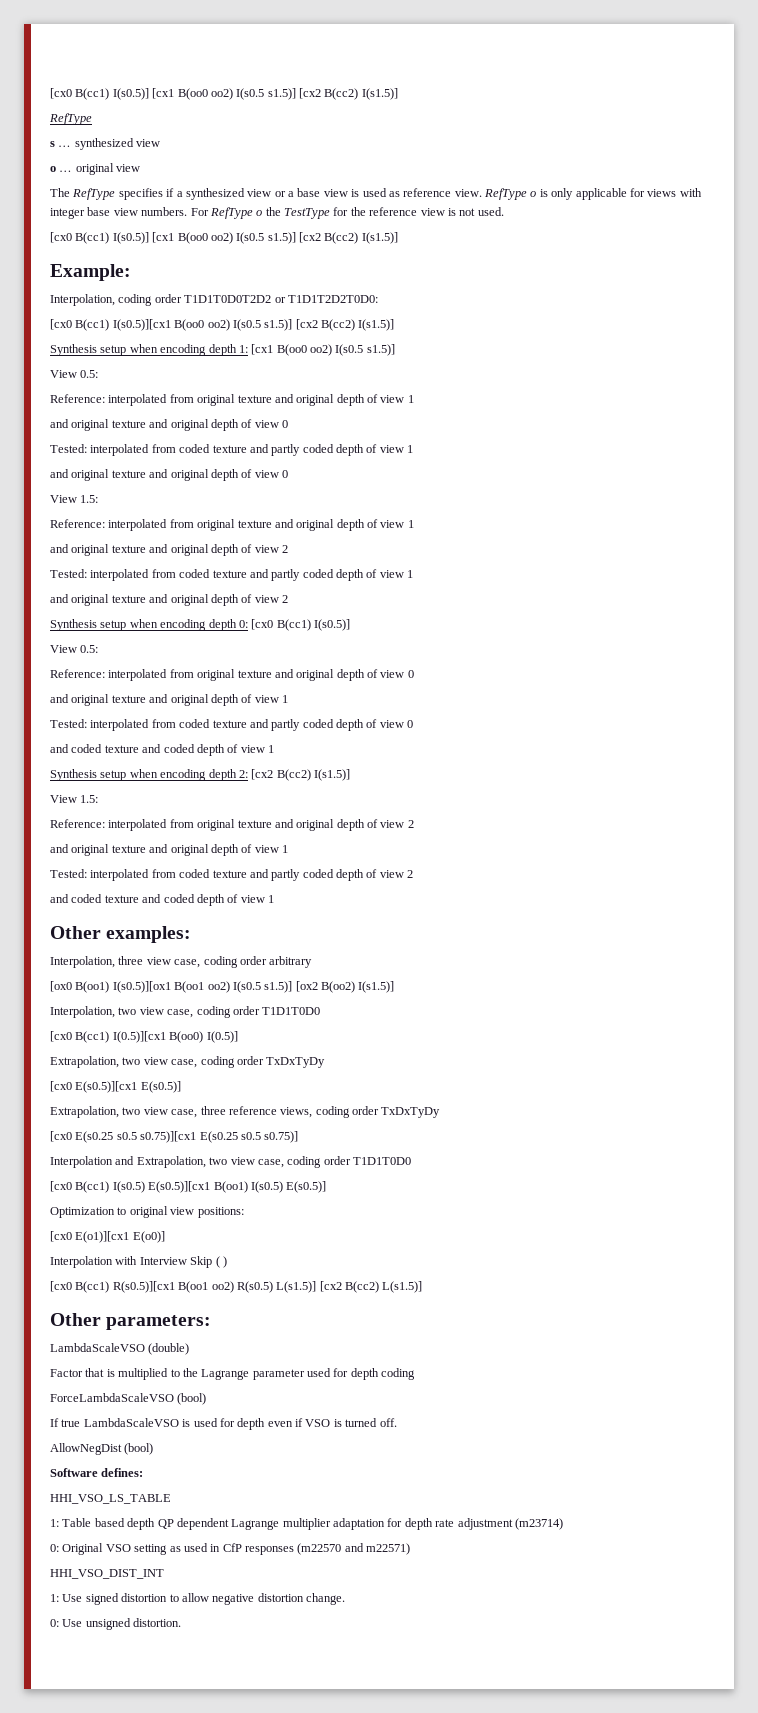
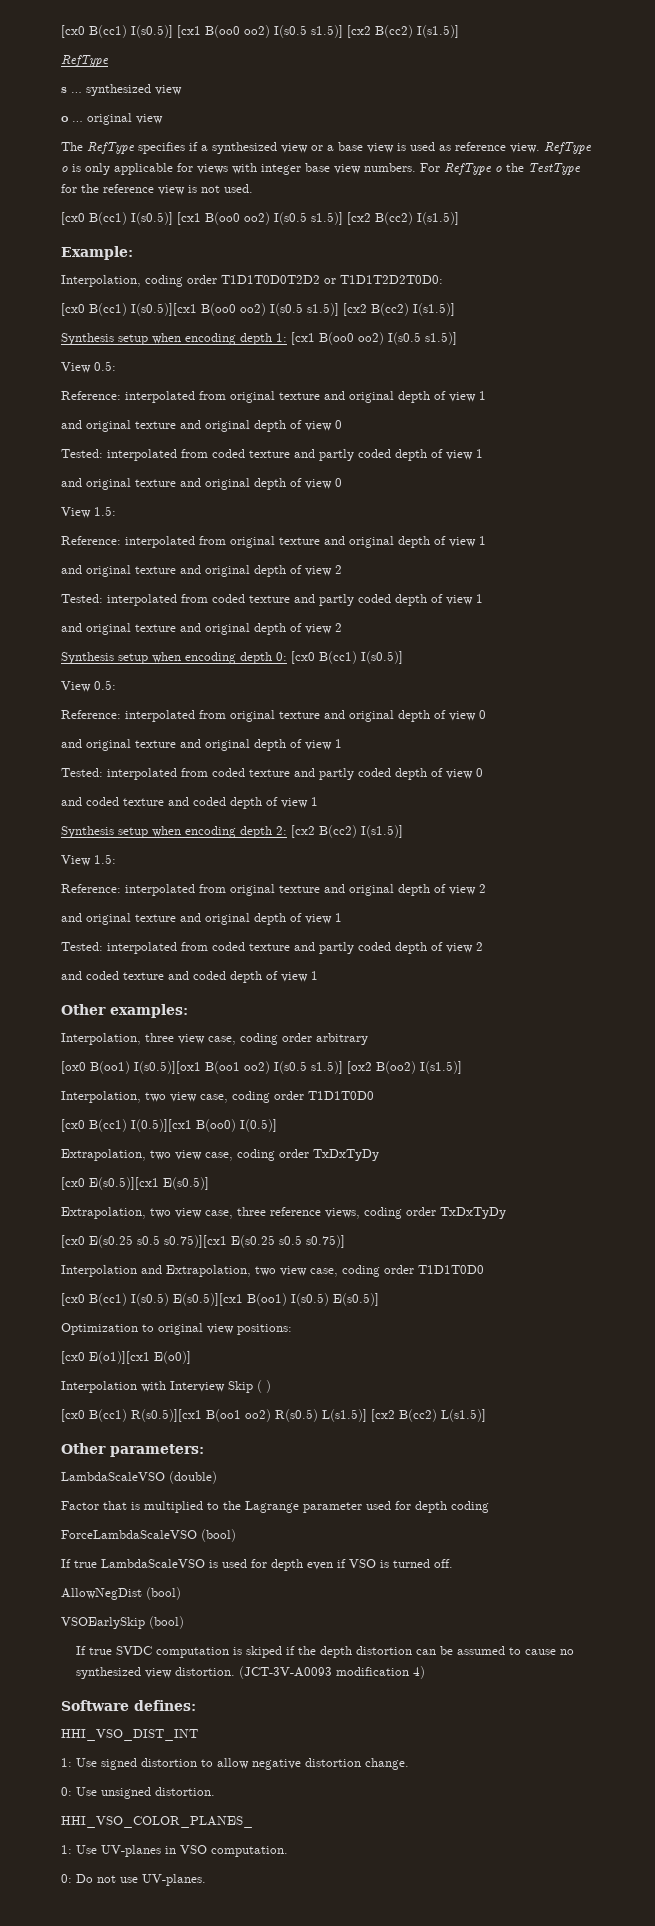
+ VSOEarlySkip (bool)
+ If true SVDC computation is skiped if the depth distortion can be assumed to cause no synthesized view distortion. (JCT-3V-A0093 modification 4)
  Software defines:
- HHI_VSO_LS_TABLE
- 1: Table based depth QP dependent Lagrange multiplier adaptation for depth rate adjustment (m23714)
- 0: Original VSO setting as used in CfP responses (m22570 and m22571)
+ HHI_VSO_COLOR_PLANES_
+ 1: Use UV-planes in VSO computation.
+ 0: Do not use UV-planes.

